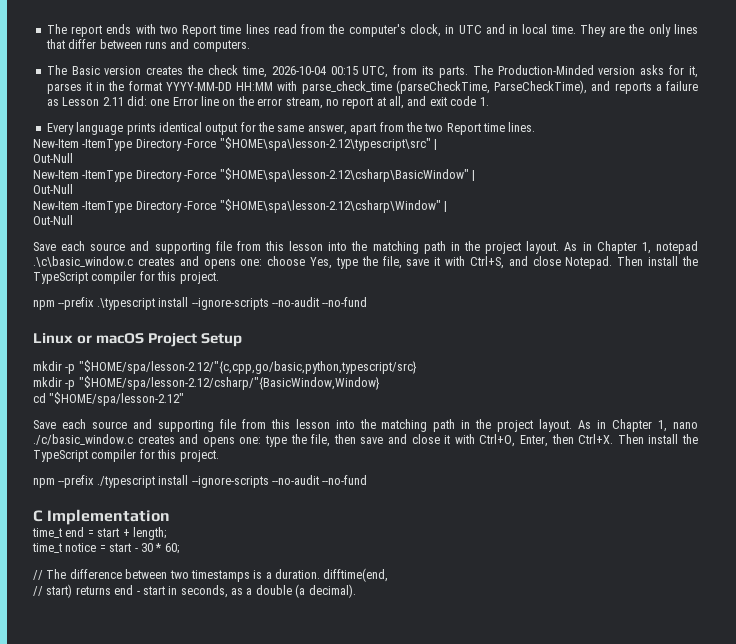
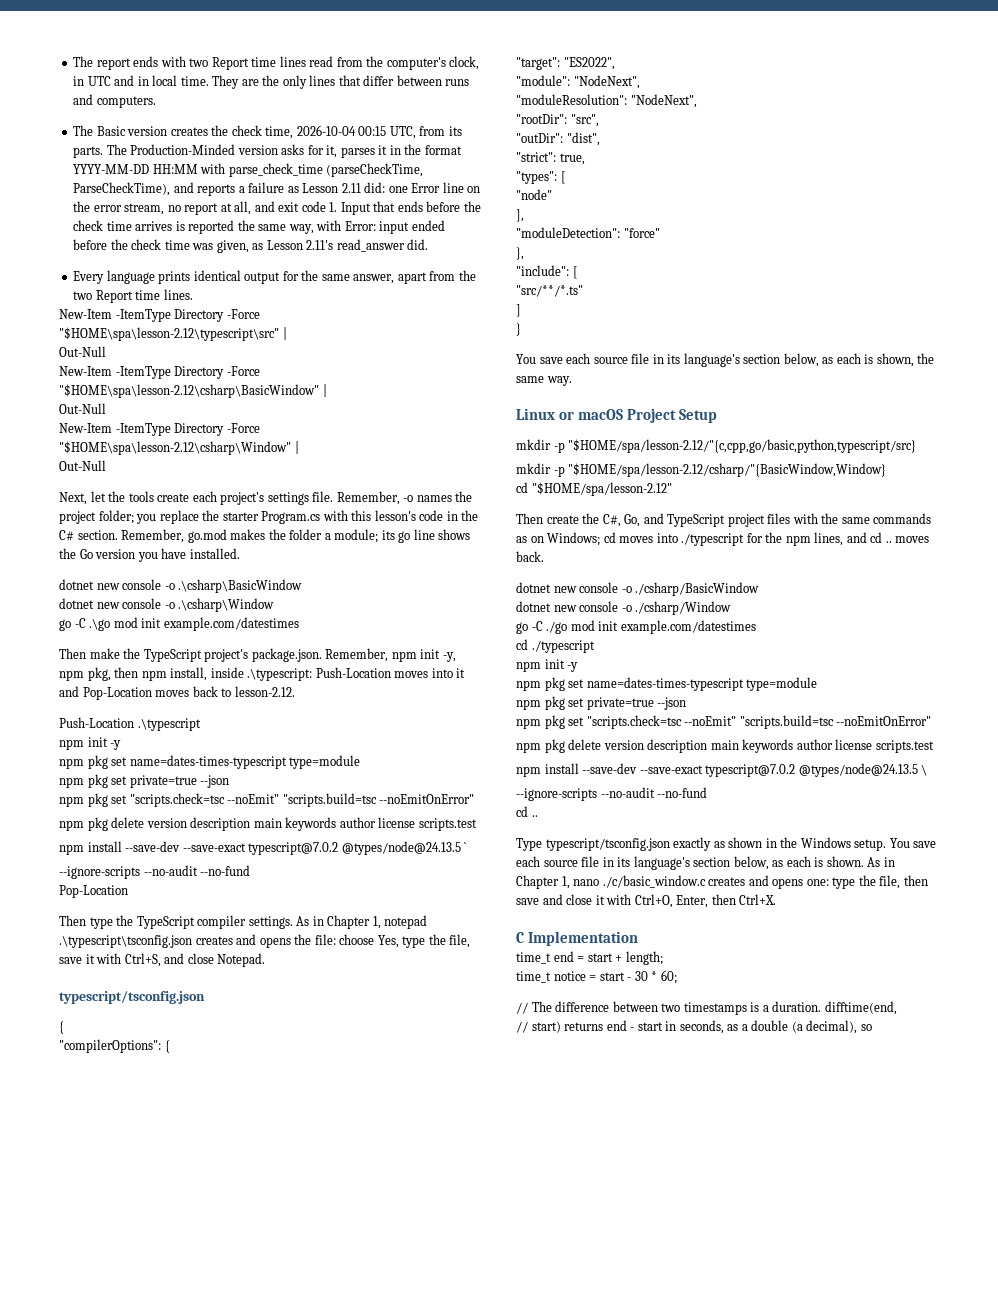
- The Production-Minded version asks for it, parses it in the format YYYY-MM-DD HH:MM with parse_check_time (parseCheckTime, ParseCheckTime), and reports a failure as Lesson 2.11 did: one Error line on the error stream, no report at all, and exit code 1.
+ The Production-Minded version asks for it, parses it in the format YYYY-MM-DD HH:MM with parse_check_time (parseCheckTime, ParseCheckTime), and reports a failure as Lesson 2.11 did: one Error line on the error stream, no report at all, and exit code 1. Input that ends before the check time arrives is reported the same way, with Error: input ended before the check time was given, as Lesson 2.11's read_answer did.
  New-Item -ItemType Directory -Force "$HOME\spa\lesson-2.12\csharp\Window" |
  Out-Null
- Save each source and supporting file from this lesson into the matching path in the project layout.
+ Next, let the tools create each project's settings file. Remember, -o names the project folder; you replace the starter Program.cs with this lesson's code in the C# section. Remember, go.mod makes the folder a module; its go line shows the Go version you have installed.
+ dotnet new console -o .\csharp\BasicWindow
+ dotnet new console -o .\csharp\Window
+ go -C .\go mod init example.com/datestimes
+ Then make the TypeScript project's package.json. Remember, npm init -y, npm pkg, then npm install, inside .\typescript: Push-Location moves into it and Pop-Location moves back to lesson-2.12.
+ Push-Location .\typescript
+ npm init -y
+ npm pkg set name=dates-times-typescript type=module
+ npm pkg set private=true --json
+ npm pkg set "scripts.check=tsc --noEmit" "scripts.build=tsc --noEmitOnError"
+ npm pkg delete version description main keywords author license scripts.test
+ npm install --save-dev --save-exact typescript@7.0.2 @types/node@24.13.5 `
+ --ignore-scripts --no-audit --no-fund
+ Pop-Location
+ Then type the TypeScript compiler settings.
- As in Chapter 1, notepad .\c\basic_window.c creates and opens one: choose Yes, type the file, save it with Ctrl+S, and close Notepad. Then install the TypeScript compiler for this project.
- npm --prefix .\typescript install --ignore-scripts --no-audit --no-fund
+ As in Chapter 1, notepad .\typescript\tsconfig.json creates and opens the file: choose Yes, type the file, save it with Ctrl+S, and close Notepad.
+ typescript/tsconfig.json
+ {
+ "compilerOptions": {
+ "target": "ES2022",
+ "module": "NodeNext",
+ "moduleResolution": "NodeNext",
+ "rootDir": "src",
+ "outDir": "dist",
+ "strict": true,
+ "types": [
+ "node"
+ ],
+ "moduleDetection": "force"
+ },
+ "include": [
+ "src/**/*.ts"
+ ]
+ }
+ You save each source file in its language's section below, as each is shown, the same way.
  cd "$HOME/spa/lesson-2.12"
- Save each source and supporting file from this lesson into the matching path in the project layout.
+ Then create the C#, Go, and TypeScript project files with the same commands as on Windows; cd moves into ./typescript for the npm lines, and cd .. moves back.
+ dotnet new console -o ./csharp/BasicWindow
+ dotnet new console -o ./csharp/Window
+ go -C ./go mod init example.com/datestimes
+ cd ./typescript
+ npm init -y
+ npm pkg set name=dates-times-typescript type=module
+ npm pkg set private=true --json
+ npm pkg set "scripts.check=tsc --noEmit" "scripts.build=tsc --noEmitOnError"
+ npm pkg delete version description main keywords author license scripts.test
+ npm install --save-dev --save-exact typescript@7.0.2 @types/node@24.13.5 \
+ --ignore-scripts --no-audit --no-fund
+ cd ..
+ Type typescript/tsconfig.json exactly as shown in the Windows setup. You save each source file in its language's section below, as each is shown.
- As in Chapter 1, nano ./c/basic_window.c creates and opens one: type the file, then save and close it with Ctrl+O, Enter, then Ctrl+X. Then install the TypeScript compiler for this project.
- npm --prefix ./typescript install --ignore-scripts --no-audit --no-fund
+ As in Chapter 1, nano ./c/basic_window.c creates and opens one: type the file, then save and close it with Ctrl+O, Enter, then Ctrl+X.
- // start) returns end - start in seconds, as a double (a decimal).
+ // start) returns end - start in seconds, as a double (a decimal), so

